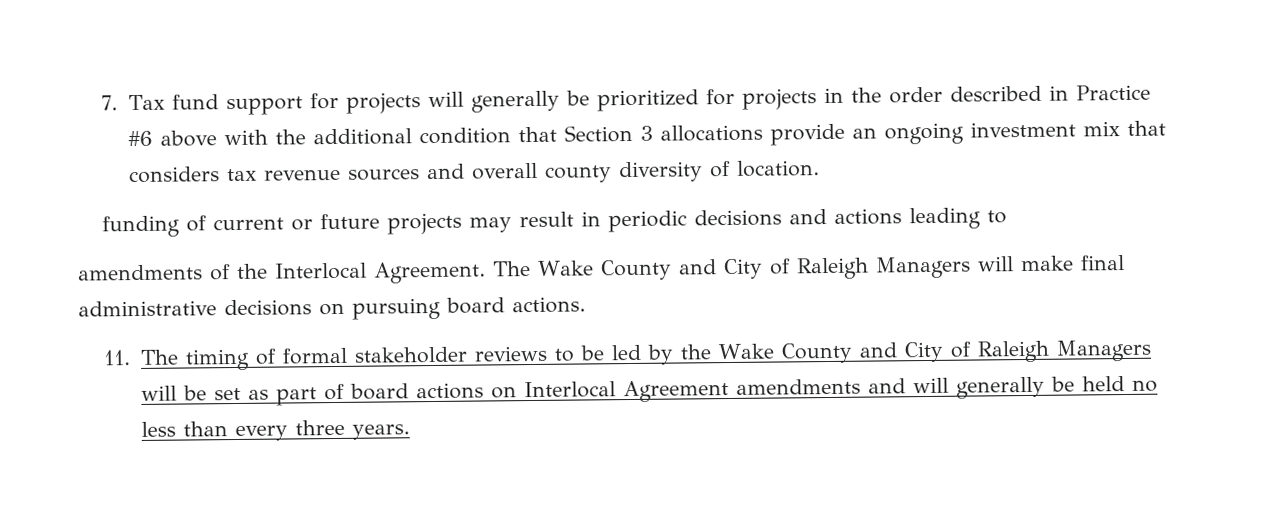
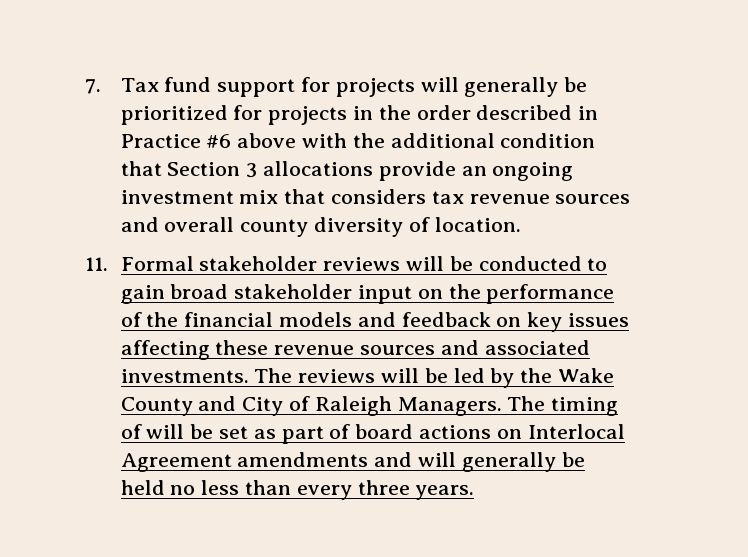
- funding of current or future projects may result in periodic decisions and actions leading to
- amendments of the Interlocal Agreement. The Wake County and City of Raleigh Managers will make final administrative decisions on pursuing board actions.
- 11. The timing of formal stakeholder reviews to be led by the Wake County and City of Raleigh Managers will be set as part of board actions on Interlocal Agreement amendments and will generally be held no less than every three years.
+ 11. Formal stakeholder reviews will be conducted to gain broad stakeholder input on the performance of the financial models and feedback on key issues affecting these revenue sources and associated investments. The reviews will be led by the Wake County and City of Raleigh Managers. The timing of will be set as part of board actions on Interlocal Agreement amendments and will generally be held no less than every three years.

